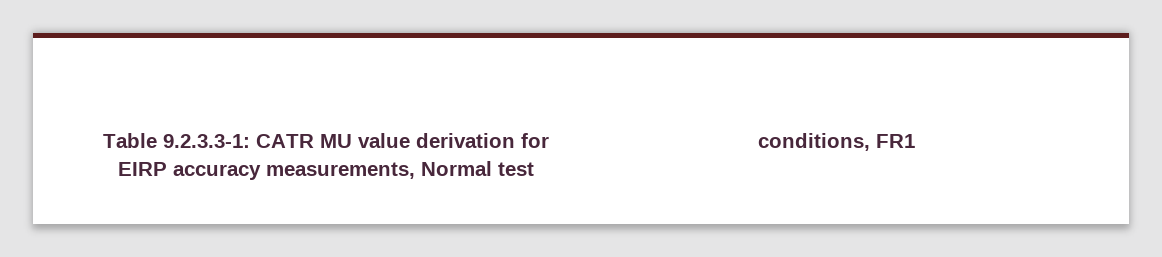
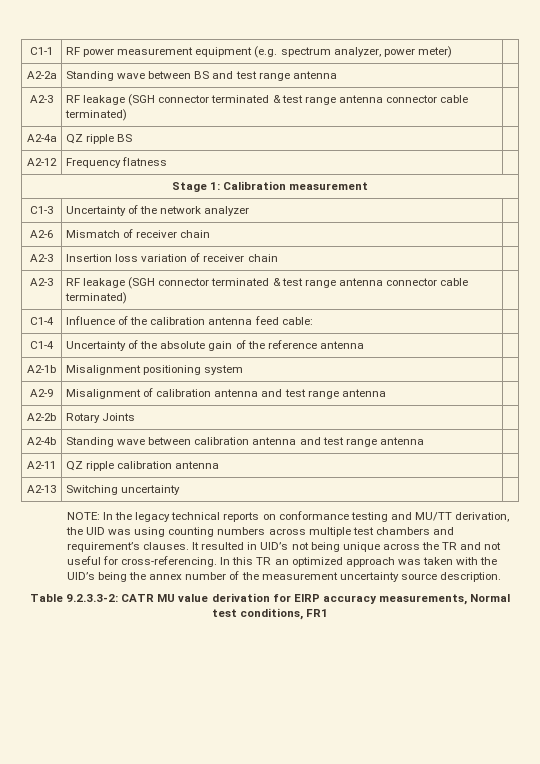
- Table 9.2.3.3-1: CATR MU value derivation for EIRP accuracy measurements, Normal test conditions, FR1
+ C1-1 | RF power measurement equipment (e.g. spectrum analyzer, power meter) |
+ A2-2a | Standing wave between BS and test range antenna |
+ A2-3 | RF leakage (SGH connector terminated & test range antenna connector cable terminated) |
+ A2-4a | QZ ripple BS |
+ A2-12 | Frequency flatness |
+ Stage 1: Calibration measurement
+ C1-3 | Uncertainty of the network analyzer |
+ A2-6 | Mismatch of receiver chain |
+ A2-3 | Insertion loss variation of receiver chain |
+ A2-3 | RF leakage (SGH connector terminated & test range antenna connector cable terminated) |
+ C1-4 | Influence of the calibration antenna feed cable: |
+ C1-4 | Uncertainty of the absolute gain of the reference antenna |
+ A2-1b | Misalignment positioning system |
+ A2-9 | Misalignment of calibration antenna and test range antenna |
+ A2-2b | Rotary Joints |
+ A2-4b | Standing wave between calibration antenna and test range antenna |
+ A2-11 | QZ ripple calibration antenna |
+ A2-13 | Switching uncertainty |
+ NOTE: In the legacy technical reports on conformance testing and MU/TT derivation, the UID was using counting numbers across multiple test chambers and requirement’s clauses. It resulted in UID’s not being unique across the TR and not useful for cross-referencing. In this TR an optimized approach was taken with the UID’s being the annex number of the measurement uncertainty source description.
+ Table 9.2.3.3-2: CATR MU value derivation for EIRP accuracy measurements, Normal test conditions, FR1

